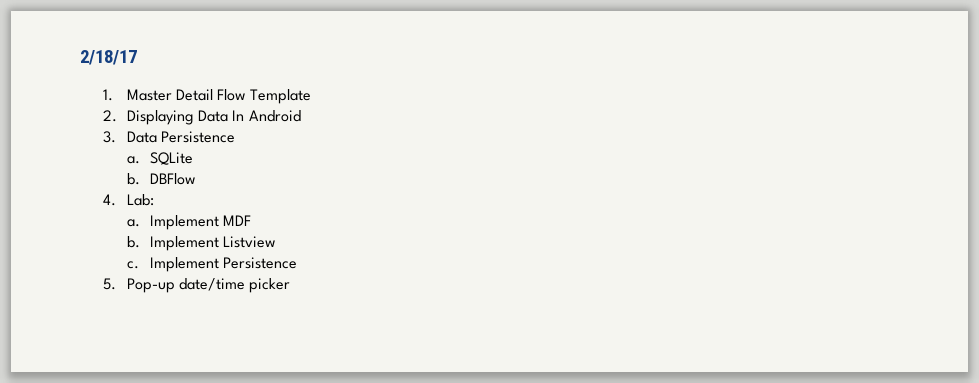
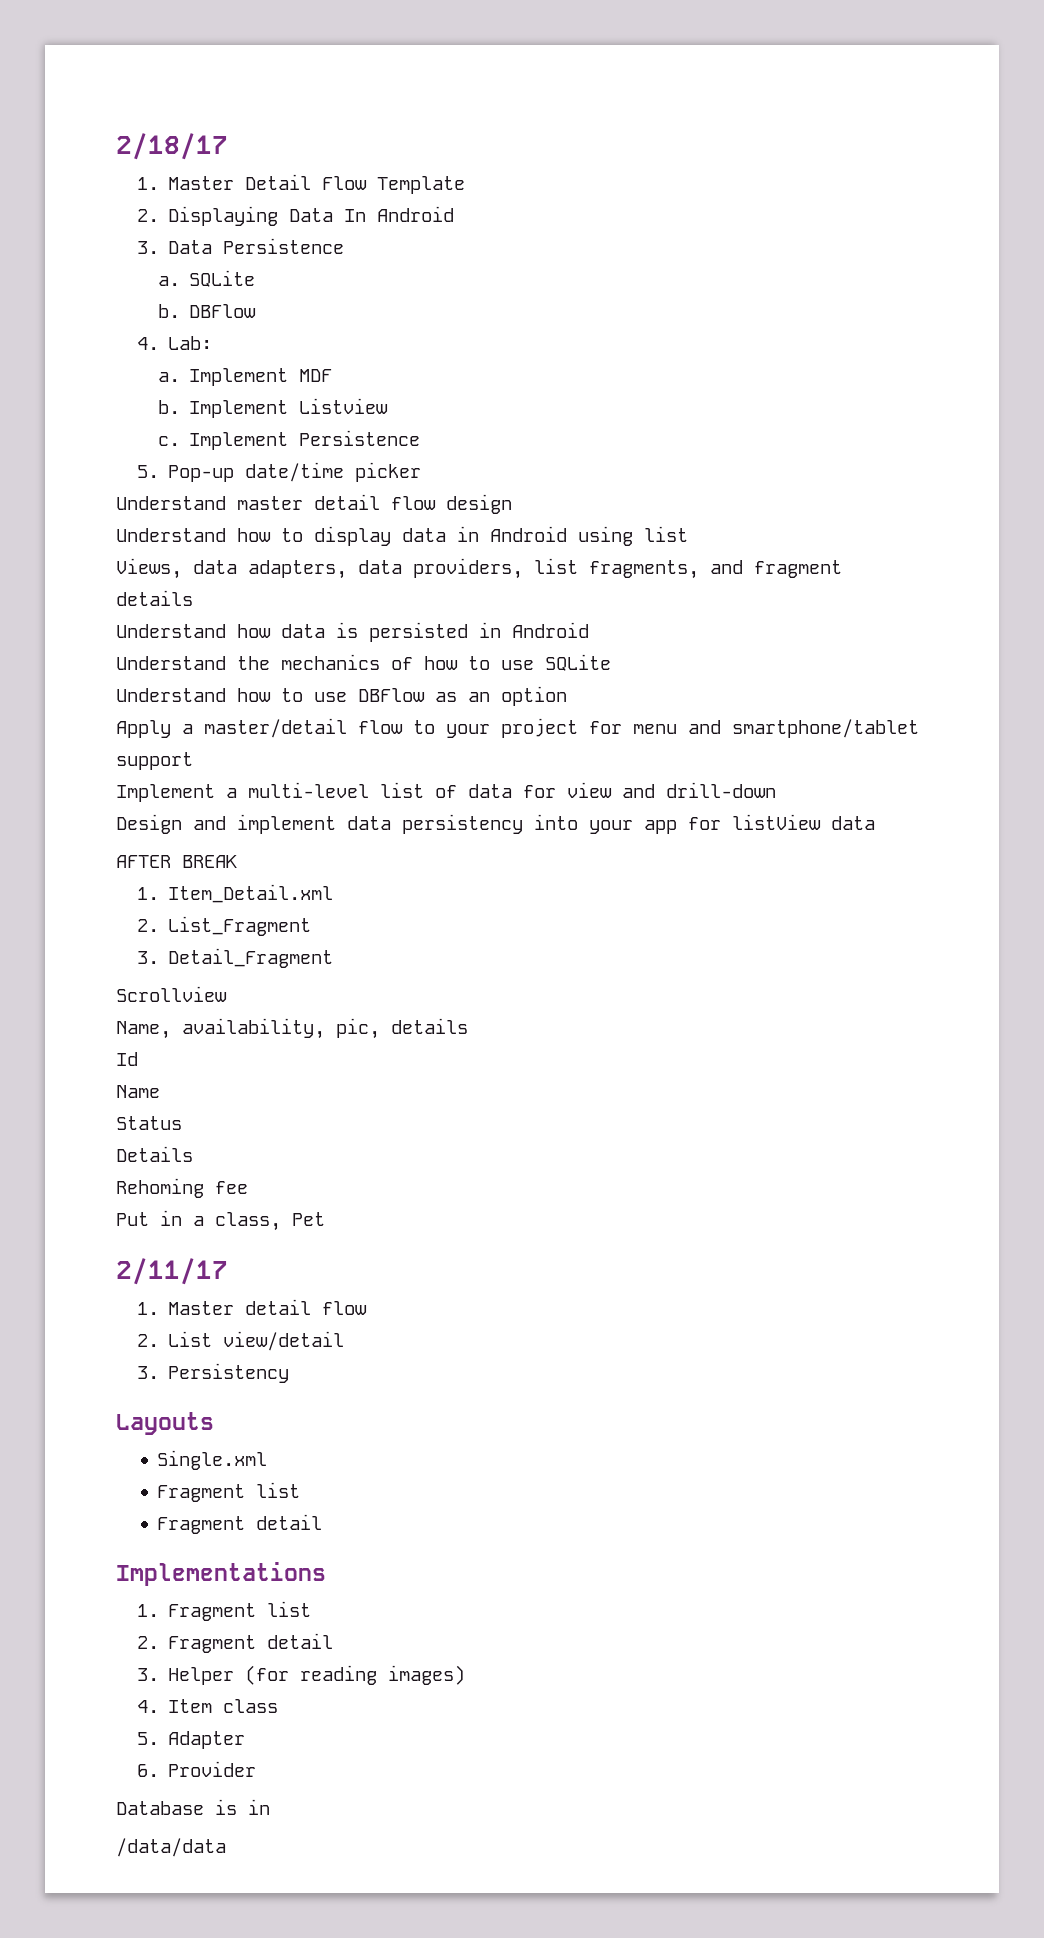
+ Understand master detail flow design
+ Understand how to display data in Android using list
+ Views, data adapters, data providers, list fragments, and fragment details
+ Understand how data is persisted in Android
+ Understand the mechanics of how to use SQLite
+ Understand how to use DBFlow as an option
+ Apply a master/detail flow to your project for menu and smartphone/tablet support
+ Implement a multi-level list of data for view and drill-down
+ Design and implement data persistency into your app for listView data
+ AFTER BREAK
+ 1. Item_Detail.xml
+ 2. List_Fragment
+ 3. Detail_Fragment
+ Scrollview
+ Name, availability, pic, details
+ Id
+ Name
+ Status
+ Details
+ Rehoming fee
+ Put in a class, Pet
+ 2/11/17
+ 1. Master detail flow
+ 2. List view/detail
+ 3. Persistency
+ Layouts
+ Single.xml
+ Fragment list
+ Fragment detail
+ Implementations
+ 1. Fragment list
+ 2. Fragment detail
+ 3. Helper (for reading images)
+ 4. Item class
+ 5. Adapter
+ 6. Provider
+ Database is in
+ /data/data

